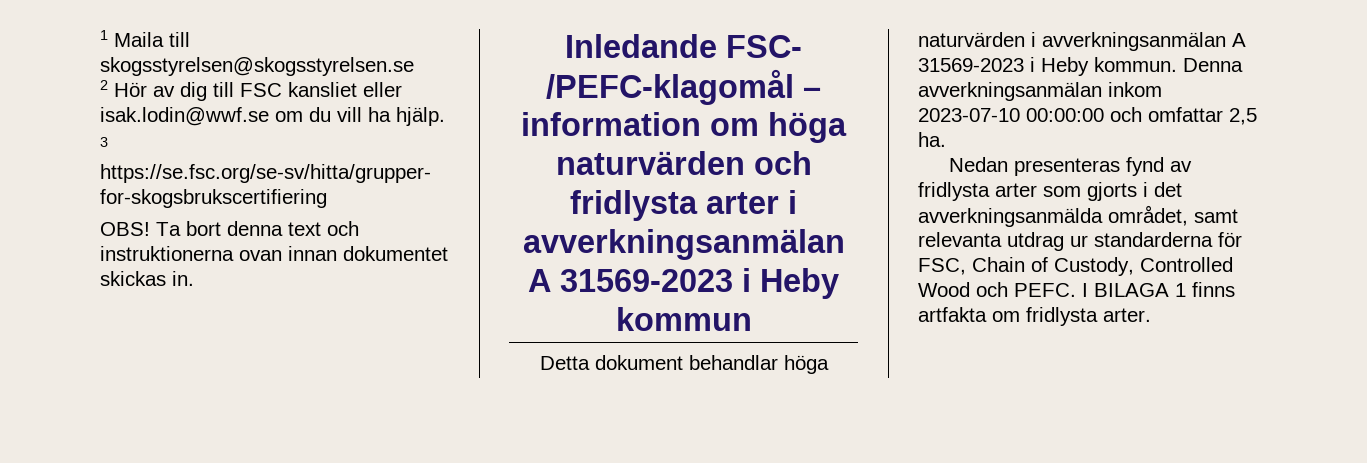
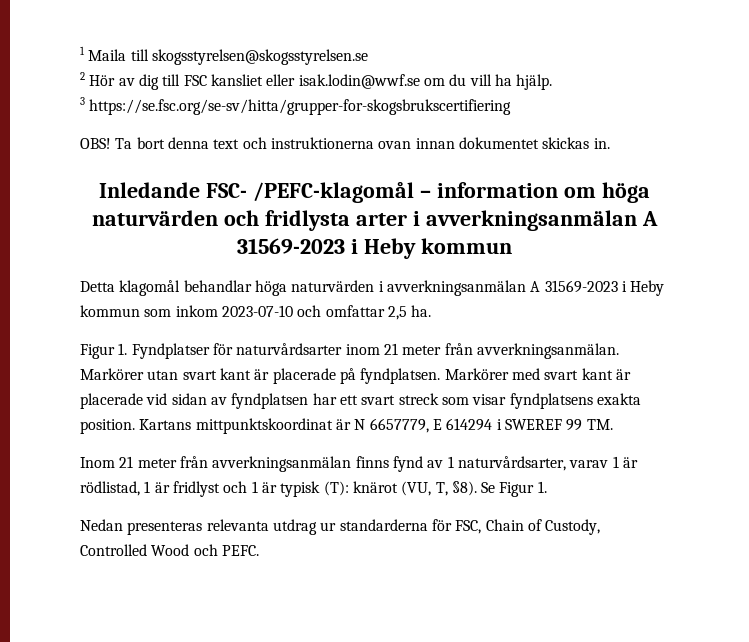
- Detta dokument behandlar höga naturvärden i avverkningsanmälan A 31569-2023 i Heby kommun. Denna avverkningsanmälan inkom 2023-07-10 00:00:00 och omfattar 2,5 ha.
+ Detta klagomål behandlar höga naturvärden i avverkningsanmälan A 31569-2023 i Heby kommun som inkom 2023-07-10 och omfattar 2,5 ha.
- Nedan presenteras fynd av fridlysta arter som gjorts i det avverkningsanmälda området, samt relevanta utdrag ur standarderna för FSC, Chain of Custody, Controlled Wood och PEFC. I BILAGA 1 finns artfakta om fridlysta arter.
+ Figur 1. Fyndplatser för naturvårdsarter inom 21 meter från avverkningsanmälan. Markörer utan svart kant är placerade på fyndplatsen. Markörer med svart kant är placerade vid sidan av fyndplatsen har ett svart streck som visar fyndplatsens exakta position. Kartans mittpunktskoordinat är N 6657779, E 614294 i SWEREF 99 TM.
+ Inom 21 meter från avverkningsanmälan finns fynd av 1 naturvårdsarter, varav 1 är rödlistad, 1 är fridlyst och 1 är typisk (T): knärot (VU, T, §8). Se Figur 1.
+ Nedan presenteras relevanta utdrag ur standarderna för FSC, Chain of Custody, Controlled Wood och PEFC.

